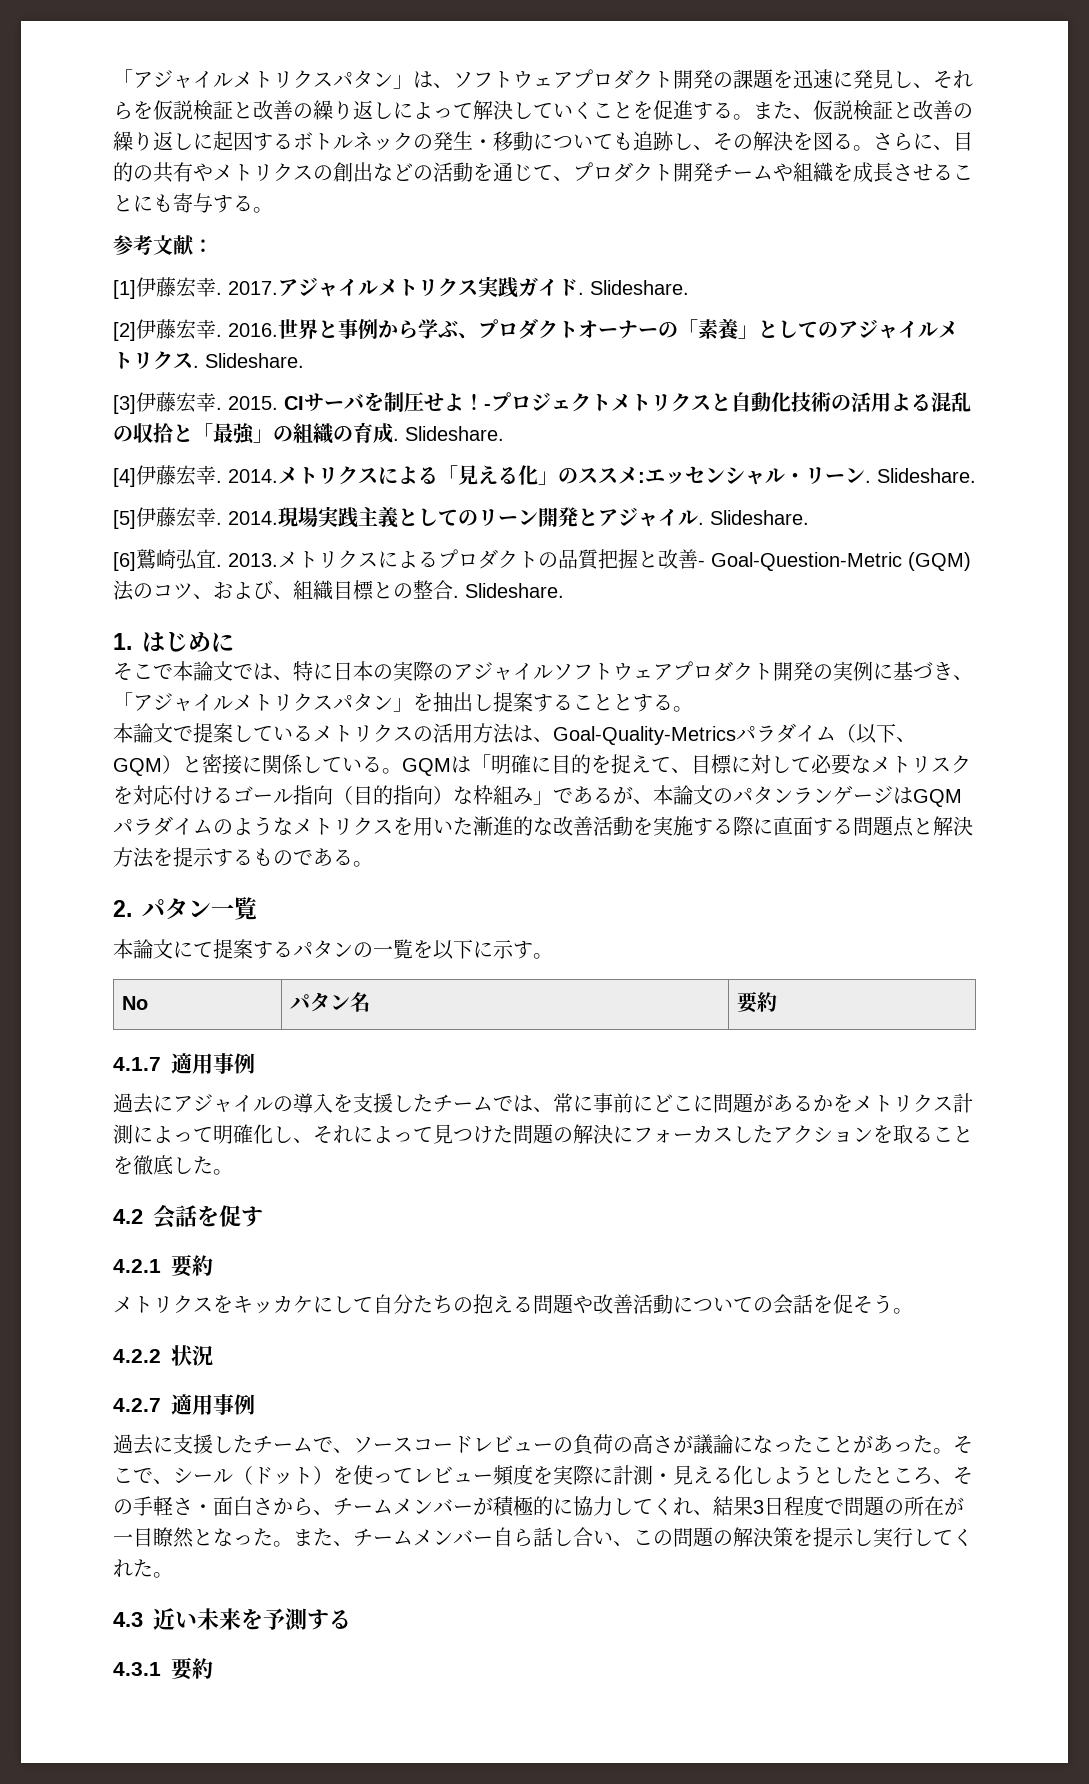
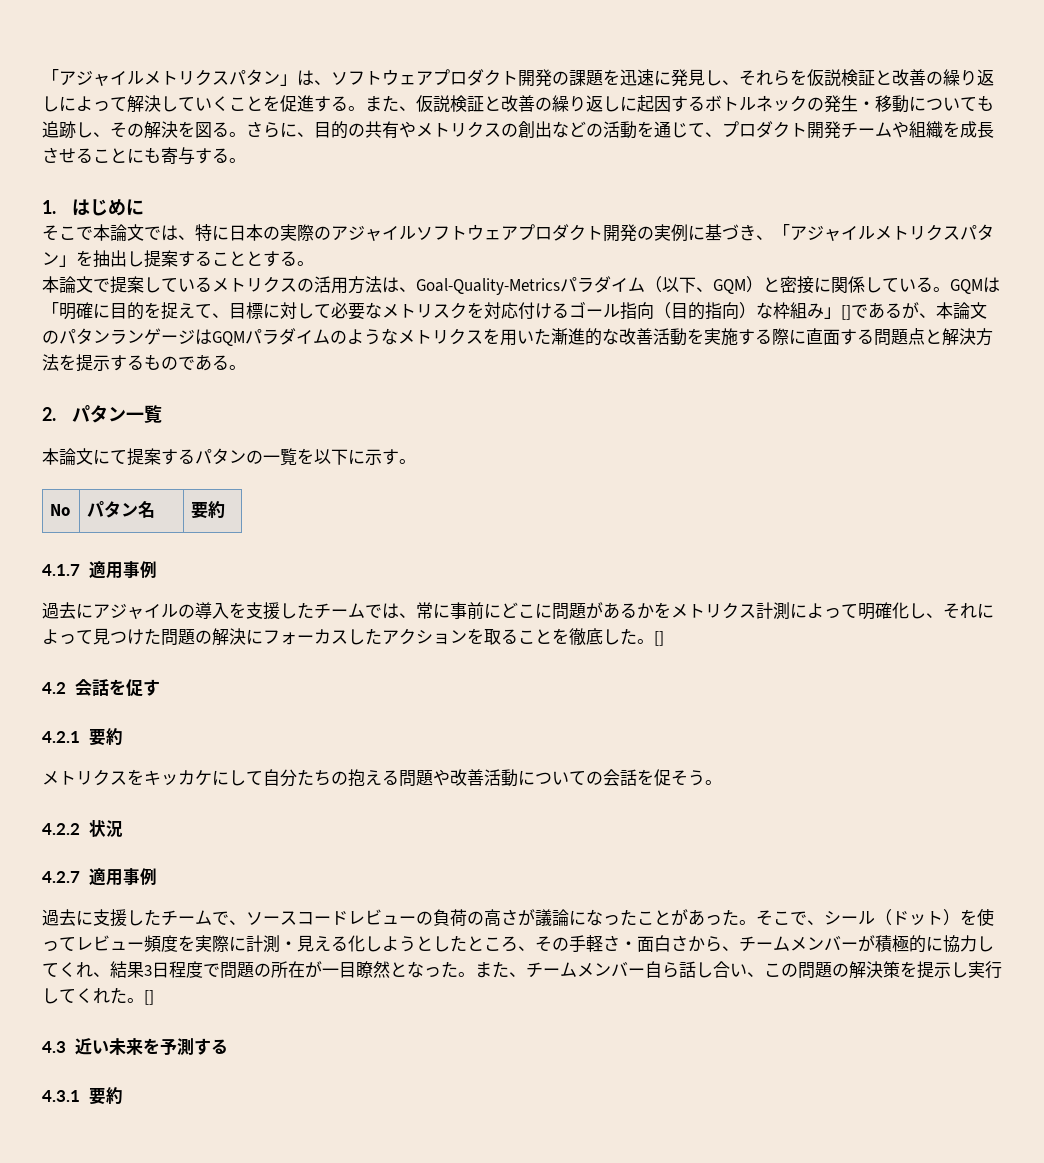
- 参考文献：
- [1]伊藤宏幸. 2017.アジャイルメトリクス実践ガイド. Slideshare.
- [2]伊藤宏幸. 2016.世界と事例から学ぶ、プロダクトオーナーの「素養」としてのアジャイルメトリクス. Slideshare.
- [3]伊藤宏幸. 2015. CIサーバを制圧せよ！-プロジェクトメトリクスと自動化技術の活用よる混乱の収拾と「最強」の組織の育成. Slideshare.
- [4]伊藤宏幸. 2014.メトリクスによる「見える化」のススメ:エッセンシャル・リーン. Slideshare.
- [5]伊藤宏幸. 2014.現場実践主義としてのリーン開発とアジャイル. Slideshare.
- [6]鷲崎弘宜. 2013.メトリクスによるプロダクトの品質把握と改善- Goal-Question-Metric (GQM)法のコツ、および、組織目標との整合. Slideshare.
- GQMは「明確に目的を捉えて、目標に対して必要なメトリスクを対応付けるゴール指向（目的指向）な枠組み」であるが、本論文のパタンランゲージはGQMパラダイムのようなメトリクスを用いた漸進的な改善活動を実施する際に直面する問題点と解決方法を提示するものである。
+ GQMは「明確に目的を捉えて、目標に対して必要なメトリスクを対応付けるゴール指向（目的指向）な枠組み」[]であるが、本論文のパタンランゲージはGQMパラダイムのようなメトリクスを用いた漸進的な改善活動を実施する際に直面する問題点と解決方法を提示するものである。
- 過去にアジャイルの導入を支援したチームでは、常に事前にどこに問題があるかをメトリクス計測によって明確化し、それによって見つけた問題の解決にフォーカスしたアクションを取ることを徹底した。
+ 過去にアジャイルの導入を支援したチームでは、常に事前にどこに問題があるかをメトリクス計測によって明確化し、それによって見つけた問題の解決にフォーカスしたアクションを取ることを徹底した。[]
- また、チームメンバー自ら話し合い、この問題の解決策を提示し実行してくれた。
+ また、チームメンバー自ら話し合い、この問題の解決策を提示し実行してくれた。[]

